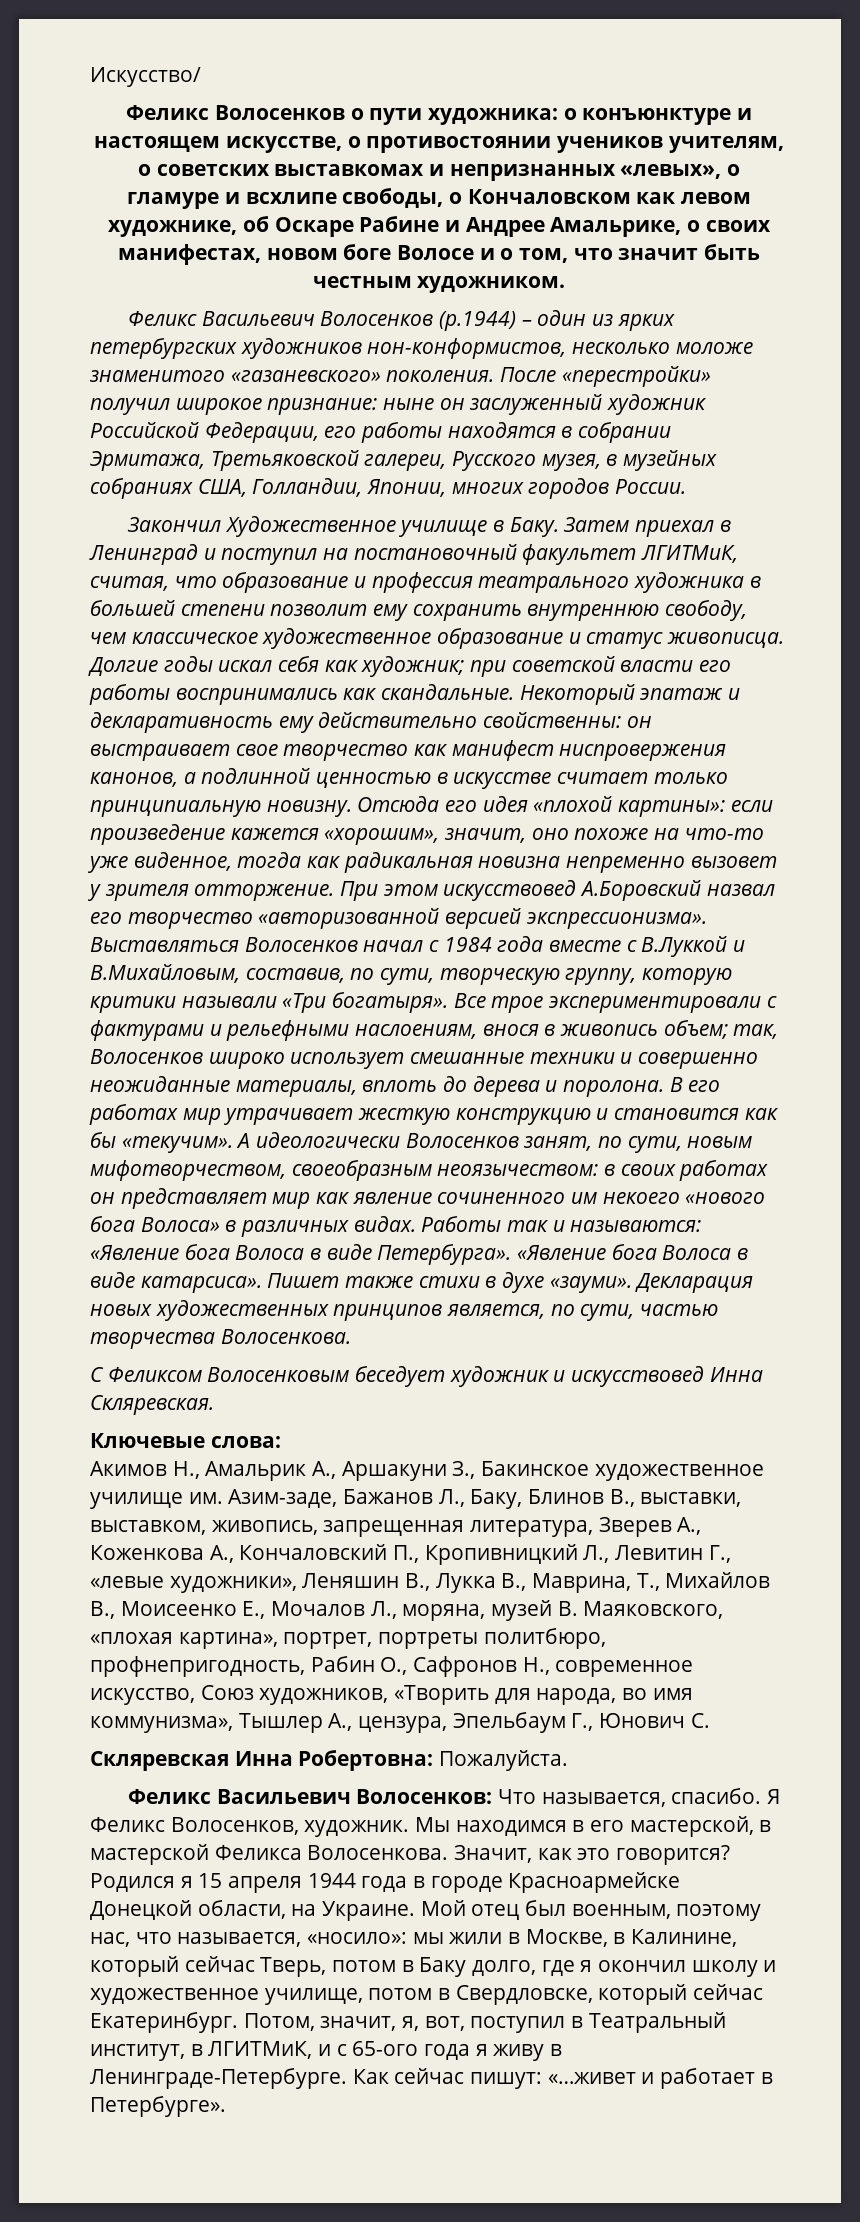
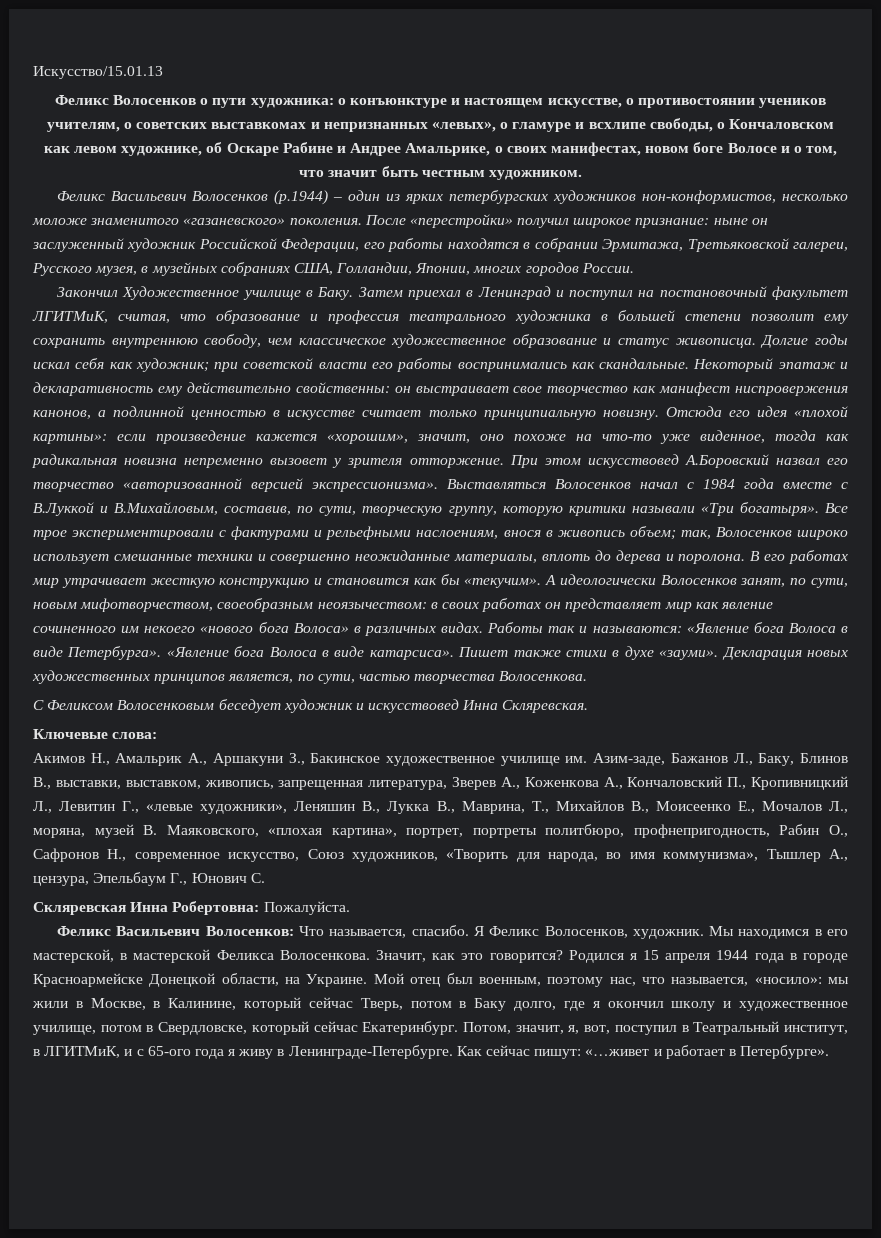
- Искусство/
+ Искусство/15.01.13

